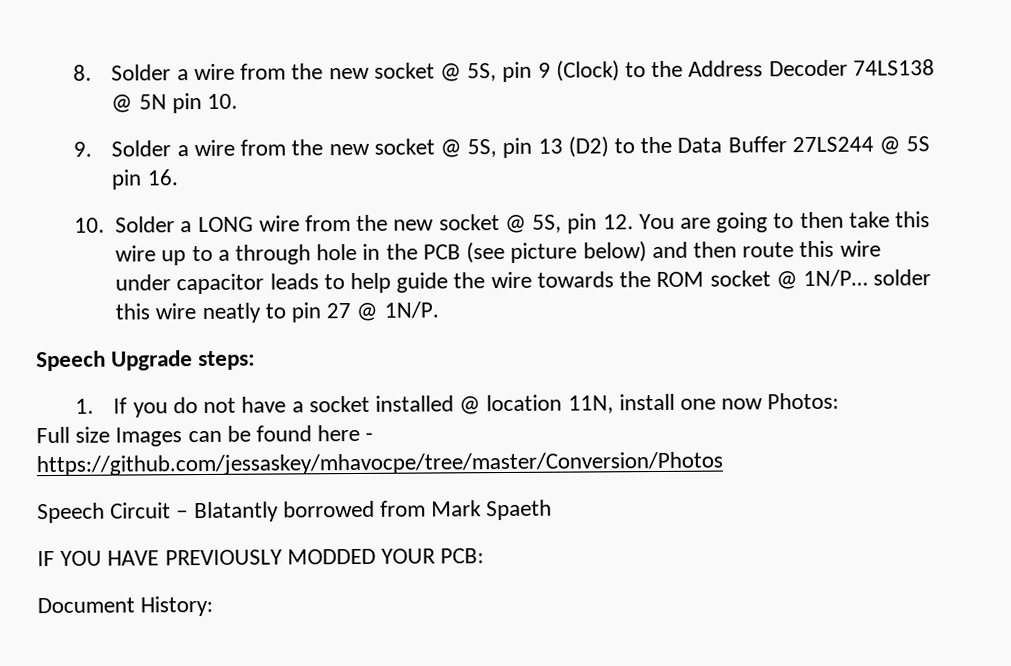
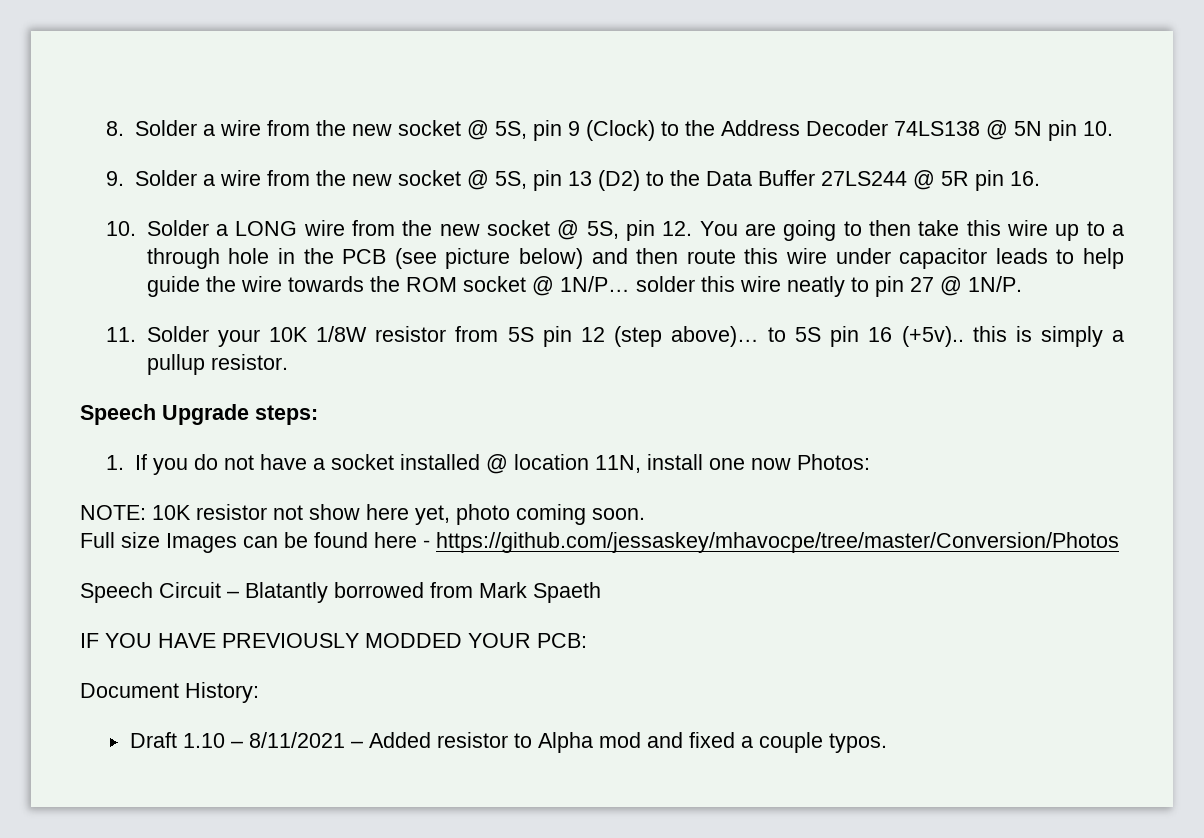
- 9. Solder a wire from the new socket @ 5S, pin 13 (D2) to the Data Buffer 27LS244 @ 5S pin 16.
+ 9. Solder a wire from the new socket @ 5S, pin 13 (D2) to the Data Buffer 27LS244 @ 5R pin 16.
+ 11. Solder your 10K 1/8W resistor from 5S pin 12 (step above)… to 5S pin 16 (+5v).. this is simply a pullup resistor.
+ NOTE: 10K resistor not show here yet, photo coming soon.
+ Draft 1.10 – 8/11/2021 – Added resistor to Alpha mod and fixed a couple typos.

